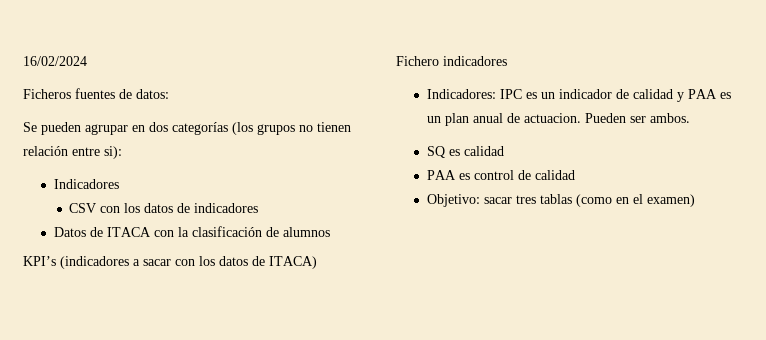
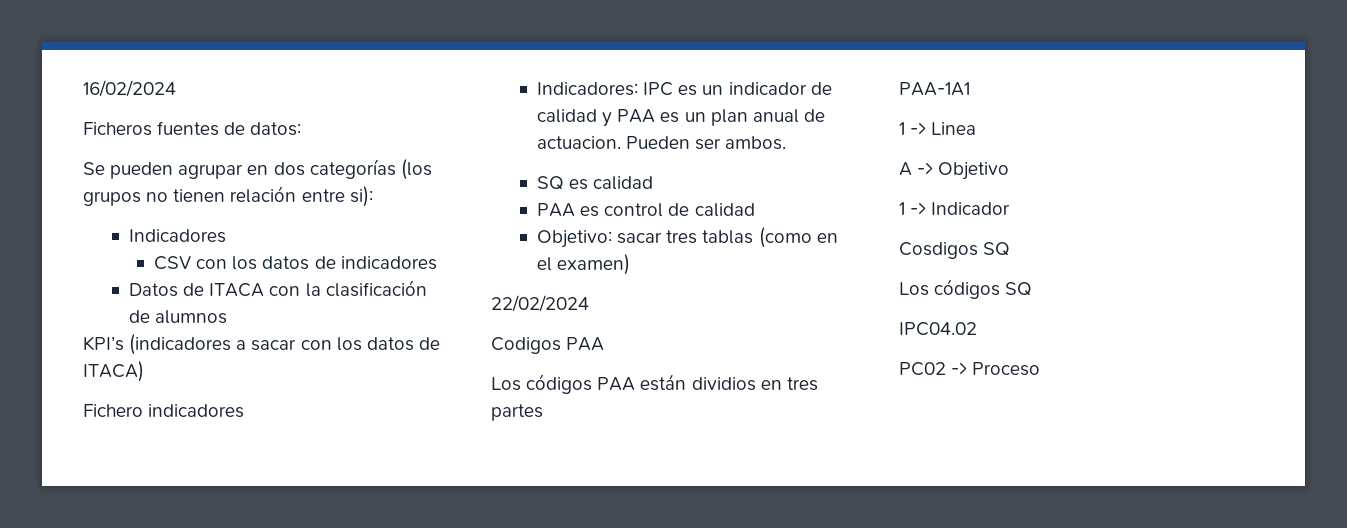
+ 22/02/2024
+ Codigos PAA
+ Los códigos PAA están dividios en tres partes
+ PAA-1A1
+ 1 -> Linea
+ A -> Objetivo
+ 1 -> Indicador
+ Cosdigos SQ
+ Los códigos SQ
+ IPC04.02
+ PC02 -> Proceso

